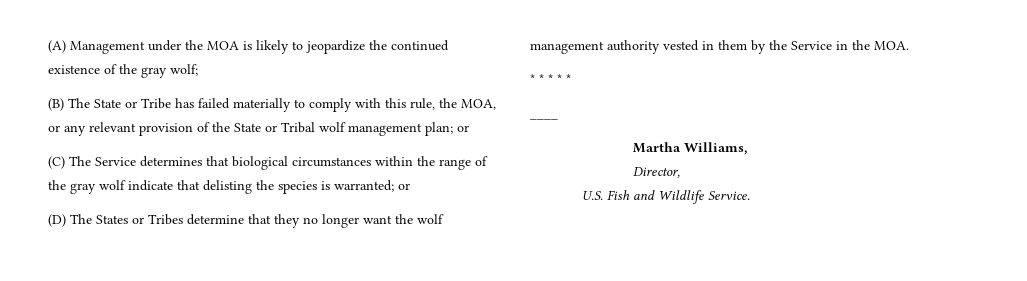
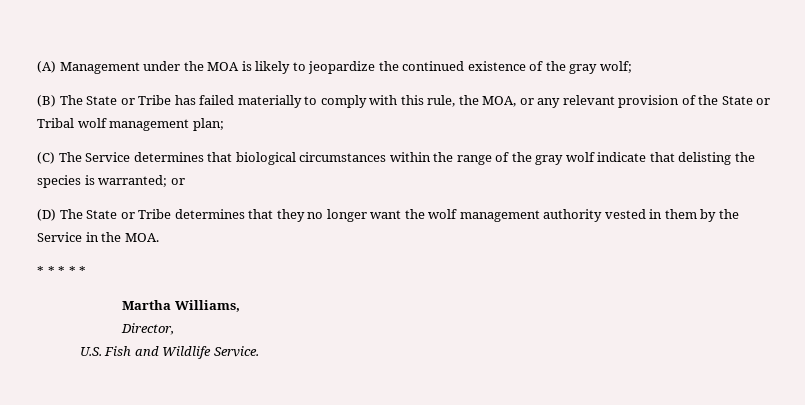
- (B) The State or Tribe has failed materially to comply with this rule, the MOA, or any relevant provision of the State or Tribal wolf management plan; or
+ (B) The State or Tribe has failed materially to comply with this rule, the MOA, or any relevant provision of the State or Tribal wolf management plan;
- (D) The States or Tribes determine that they no longer want the wolf management authority vested in them by the Service in the MOA.
+ (D) The State or Tribe determines that they no longer want the wolf management authority vested in them by the Service in the MOA.
- ____

